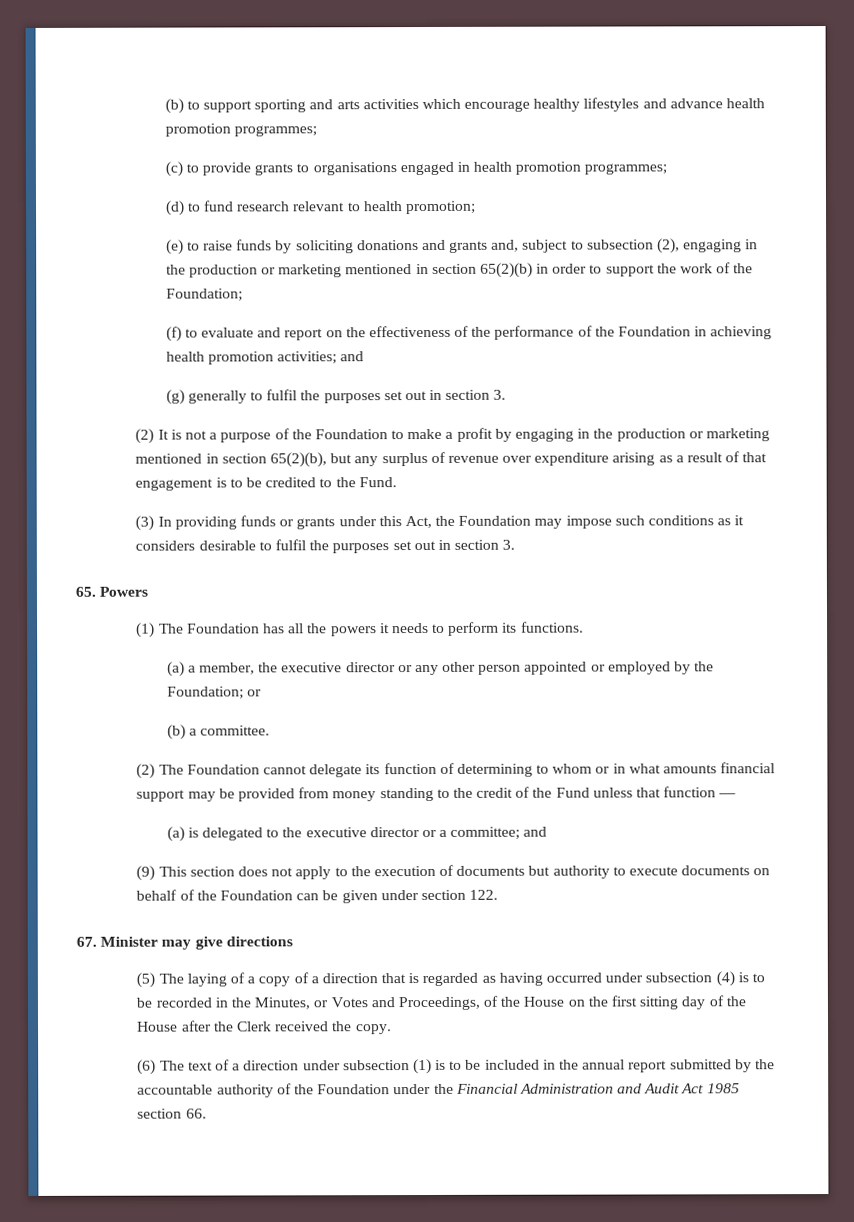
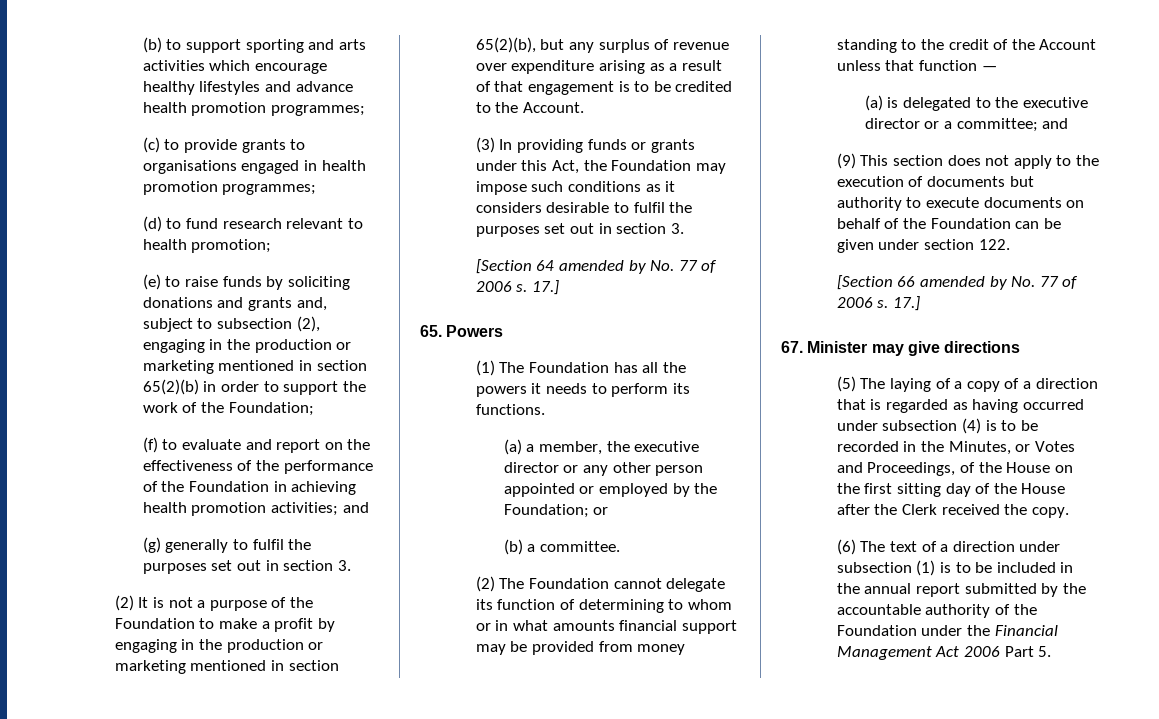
- (2) It is not a purpose of the Foundation to make a profit by engaging in the production or marketing mentioned in section 65(2)(b), but any surplus of revenue over expenditure arising as a result of that engagement is to be credited to the Fund.
+ (2) It is not a purpose of the Foundation to make a profit by engaging in the production or marketing mentioned in section 65(2)(b), but any surplus of revenue over expenditure arising as a result of that engagement is to be credited to the Account.
+ [Section 64 amended by No. 77 of 2006 s. 17.]
- (2) The Foundation cannot delegate its function of determining to whom or in what amounts financial support may be provided from money standing to the credit of the Fund unless that function —
+ (2) The Foundation cannot delegate its function of determining to whom or in what amounts financial support may be provided from money standing to the credit of the Account unless that function —
+ [Section 66 amended by No. 77 of 2006 s. 17.]
- (6) The text of a direction under subsection (1) is to be included in the annual report submitted by the accountable authority of the Foundation under the Financial Administration and Audit Act 1985 section 66.
+ (6) The text of a direction under subsection (1) is to be included in the annual report submitted by the accountable authority of the Foundation under the Financial Management Act 2006 Part 5.

